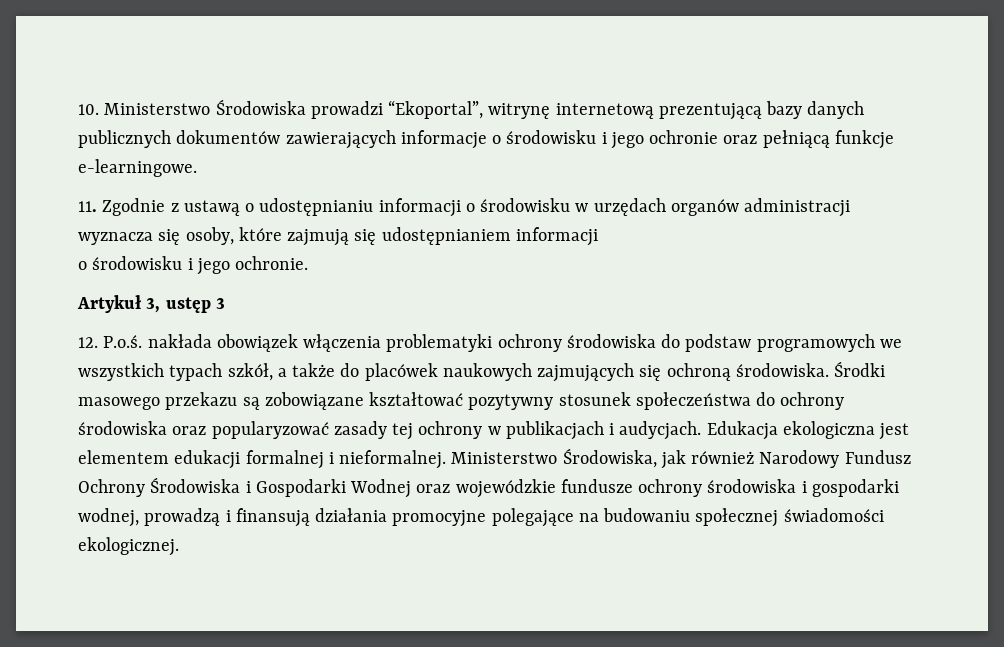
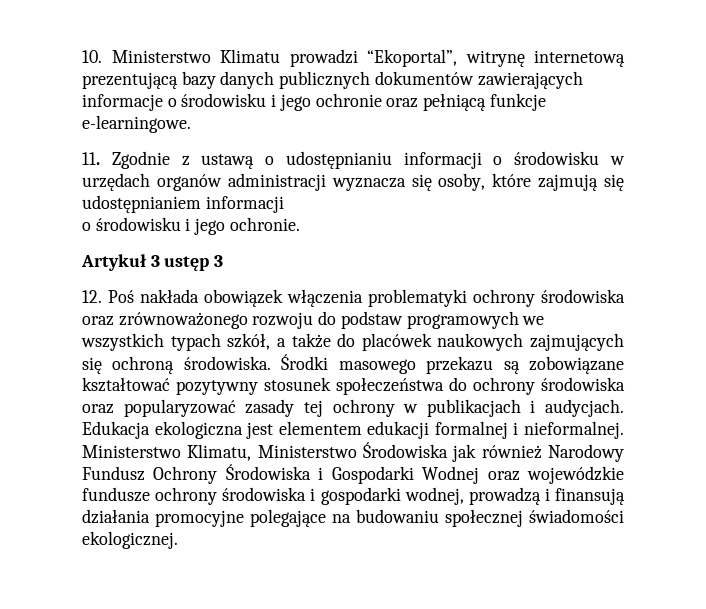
- 10. Ministerstwo Środowiska prowadzi “Ekoportal”, witrynę internetową prezentującą bazy danych publicznych dokumentów zawierających informacje o środowisku i jego ochronie oraz pełniącą funkcje e-learningowe.
+ 10. Ministerstwo Klimatu prowadzi “Ekoportal”, witrynę internetową prezentującą bazy danych publicznych dokumentów zawierających informacje o środowisku i jego ochronie oraz pełniącą funkcje e-learningowe.
- Artykuł 3, ustęp 3
+ Artykuł 3 ustęp 3
- 12. P.o.ś. nakłada obowiązek włączenia problematyki ochrony środowiska do podstaw programowych we wszystkich typach szkół, a także do placówek naukowych zajmujących się ochroną środowiska.
+ 12. Poś nakłada obowiązek włączenia problematyki ochrony środowiska oraz zrównoważonego rozwoju do podstaw programowych we wszystkich typach szkół, a także do placówek naukowych zajmujących się ochroną środowiska.
- Ministerstwo Środowiska, jak również Narodowy Fundusz Ochrony Środowiska i Gospodarki Wodnej oraz wojewódzkie fundusze ochrony środowiska i gospodarki wodnej, prowadzą i finansują działania promocyjne polegające na budowaniu społecznej świadomości ekologicznej.
+ Ministerstwo Klimatu, Ministerstwo Środowiska jak również Narodowy Fundusz Ochrony Środowiska i Gospodarki Wodnej oraz wojewódzkie fundusze ochrony środowiska i gospodarki wodnej, prowadzą i finansują działania promocyjne polegające na budowaniu społecznej świadomości ekologicznej.

